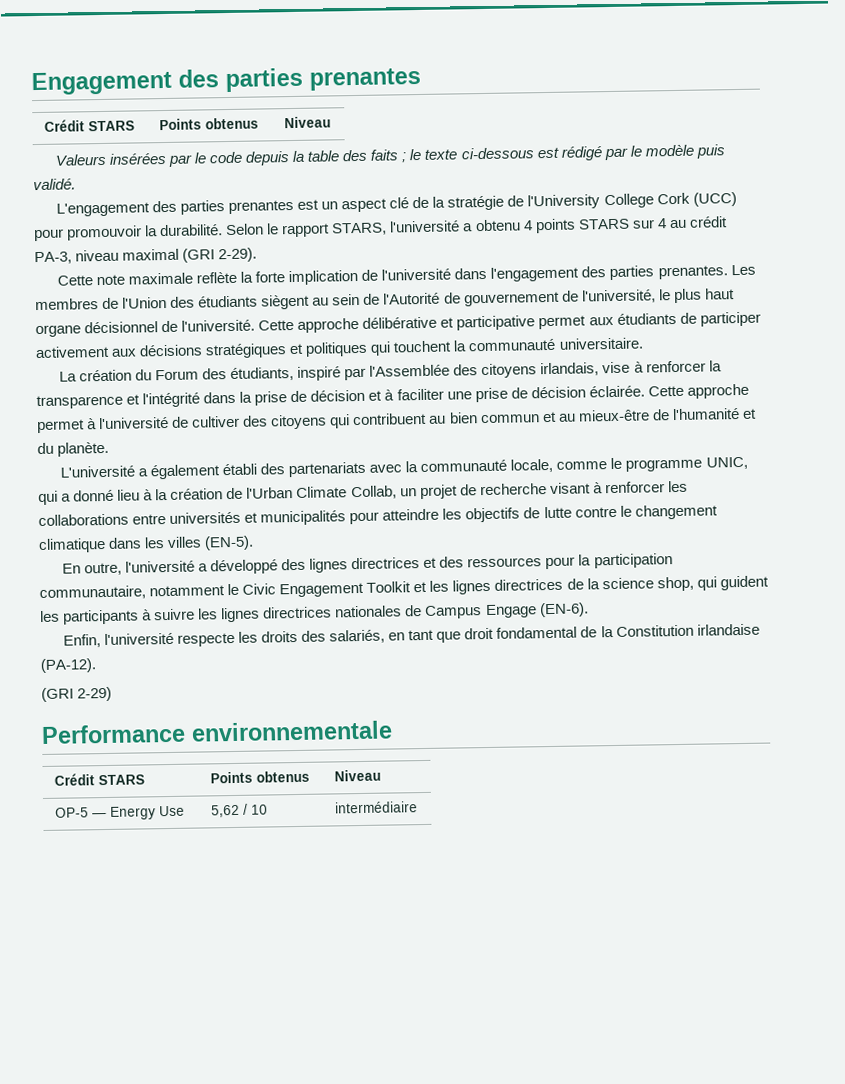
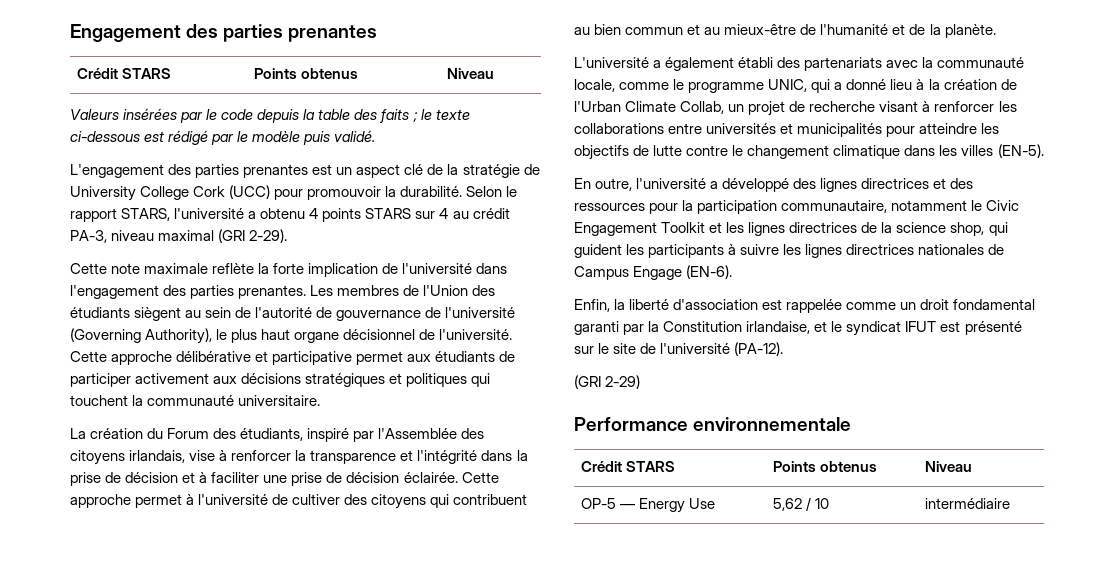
- L'engagement des parties prenantes est un aspect clé de la stratégie de l'University College Cork (UCC) pour promouvoir la durabilité.
+ L'engagement des parties prenantes est un aspect clé de la stratégie de University College Cork (UCC) pour promouvoir la durabilité.
- Les membres de l'Union des étudiants siègent au sein de l'Autorité de gouvernement de l'université, le plus haut organe décisionnel de l'université.
+ Les membres de l'Union des étudiants siègent au sein de l'autorité de gouvernance de l'université (Governing Authority), le plus haut organe décisionnel de l'université.
- Cette approche permet à l'université de cultiver des citoyens qui contribuent au bien commun et au mieux-être de l'humanité et du planète.
+ Cette approche permet à l'université de cultiver des citoyens qui contribuent au bien commun et au mieux-être de l'humanité et de la planète.
- Enfin, l'université respecte les droits des salariés, en tant que droit fondamental de la Constitution irlandaise (PA-12).
+ Enfin, la liberté d'association est rappelée comme un droit fondamental garanti par la Constitution irlandaise, et le syndicat IFUT est présenté sur le site de l'université (PA-12).

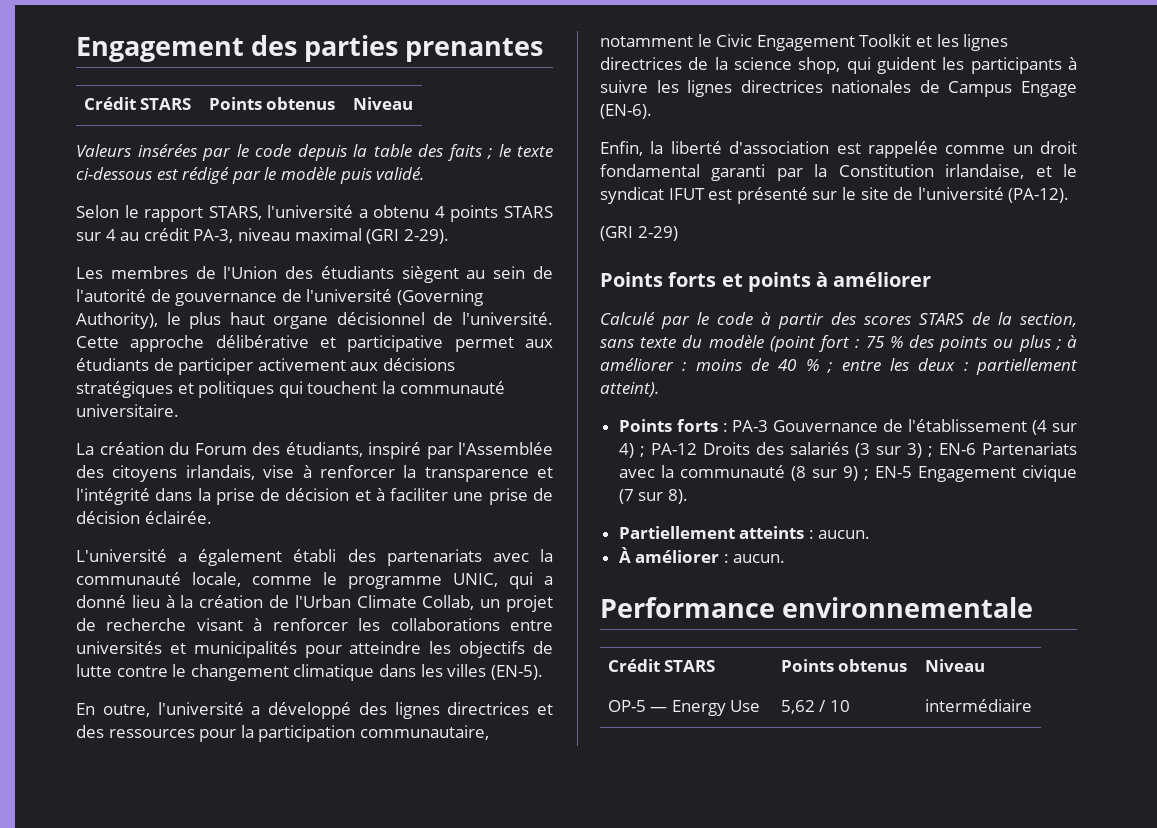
- L'engagement des parties prenantes est un aspect clé de la stratégie de University College Cork (UCC) pour promouvoir la durabilité.
- Cette note maximale reflète la forte implication de l'université dans l'engagement des parties prenantes.
- Cette approche permet à l'université de cultiver des citoyens qui contribuent au bien commun et au mieux-être de l'humanité et de la planète.
+ Points forts et points à améliorer
+ Calculé par le code à partir des scores STARS de la section, sans texte du modèle (point fort : 75 % des points ou plus ; à améliorer : moins de 40 % ; entre les deux : partiellement atteint).
+ Points forts : PA-3 Gouvernance de l'établissement (4 sur 4) ; PA-12 Droits des salariés (3 sur 3) ; EN-6 Partenariats avec la communauté (8 sur 9) ; EN-5 Engagement civique (7 sur 8).
+ Partiellement atteints : aucun.
+ À améliorer : aucun.

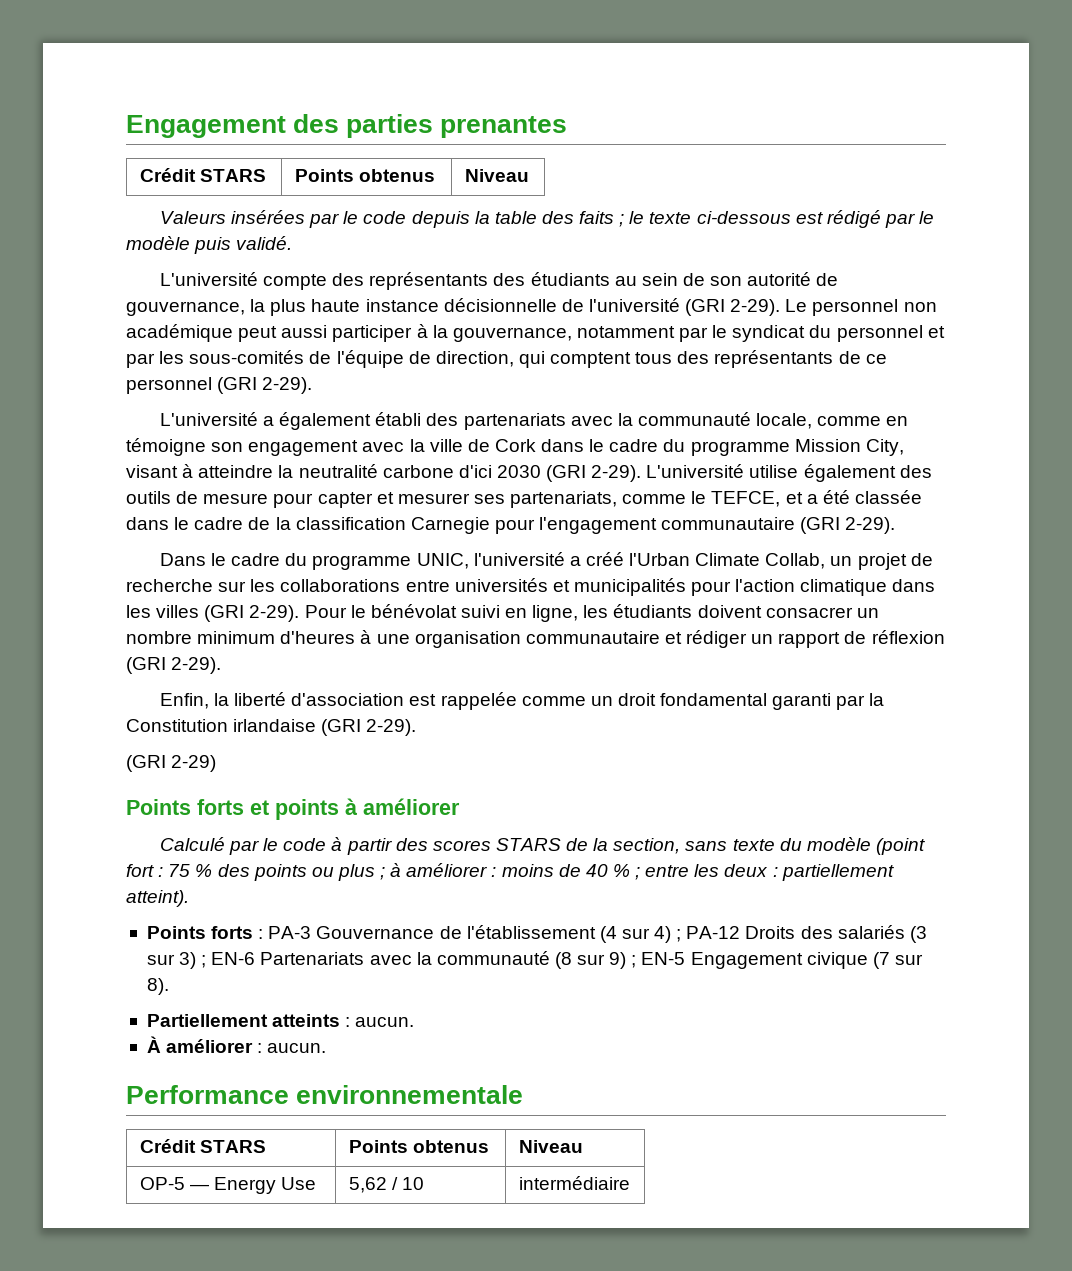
- Selon le rapport STARS, l'université a obtenu 4 points STARS sur 4 au crédit PA-3, niveau maximal (GRI 2-29).
- Les membres de l'Union des étudiants siègent au sein de l'autorité de gouvernance de l'université (Governing Authority), le plus haut organe décisionnel de l'université. Cette approche délibérative et participative permet aux étudiants de participer activement aux décisions stratégiques et politiques qui touchent la communauté universitaire.
- La création du Forum des étudiants, inspiré par l'Assemblée des citoyens irlandais, vise à renforcer la transparence et l'intégrité dans la prise de décision et à faciliter une prise de décision éclairée.
+ L'université compte des représentants des étudiants au sein de son autorité de gouvernance, la plus haute instance décisionnelle de l'université (GRI 2-29). Le personnel non académique peut aussi participer à la gouvernance, notamment par le syndicat du personnel et par les sous-comités de l'équipe de direction, qui comptent tous des représentants de ce personnel (GRI 2-29).
- L'université a également établi des partenariats avec la communauté locale, comme le programme UNIC, qui a donné lieu à la création de l'Urban Climate Collab, un projet de recherche visant à renforcer les collaborations entre universités et municipalités pour atteindre les objectifs de lutte contre le changement climatique dans les villes (EN-5).
- En outre, l'université a développé des lignes directrices et des ressources pour la participation communautaire, notamment le Civic Engagement Toolkit et les lignes directrices de la science shop, qui guident les participants à suivre les lignes directrices nationales de Campus Engage (EN-6).
+ L'université a également établi des partenariats avec la communauté locale, comme en témoigne son engagement avec la ville de Cork dans le cadre du programme Mission City, visant à atteindre la neutralité carbone d'ici 2030 (GRI 2-29). L'université utilise également des outils de mesure pour capter et mesurer ses partenariats, comme le TEFCE, et a été classée dans le cadre de la classification Carnegie pour l'engagement communautaire (GRI 2-29).
+ Dans le cadre du programme UNIC, l'université a créé l'Urban Climate Collab, un projet de recherche sur les collaborations entre universités et municipalités pour l'action climatique dans les villes (GRI 2-29). Pour le bénévolat suivi en ligne, les étudiants doivent consacrer un nombre minimum d'heures à une organisation communautaire et rédiger un rapport de réflexion (GRI 2-29).
- Enfin, la liberté d'association est rappelée comme un droit fondamental garanti par la Constitution irlandaise, et le syndicat IFUT est présenté sur le site de l'université (PA-12).
+ Enfin, la liberté d'association est rappelée comme un droit fondamental garanti par la Constitution irlandaise (GRI 2-29).

